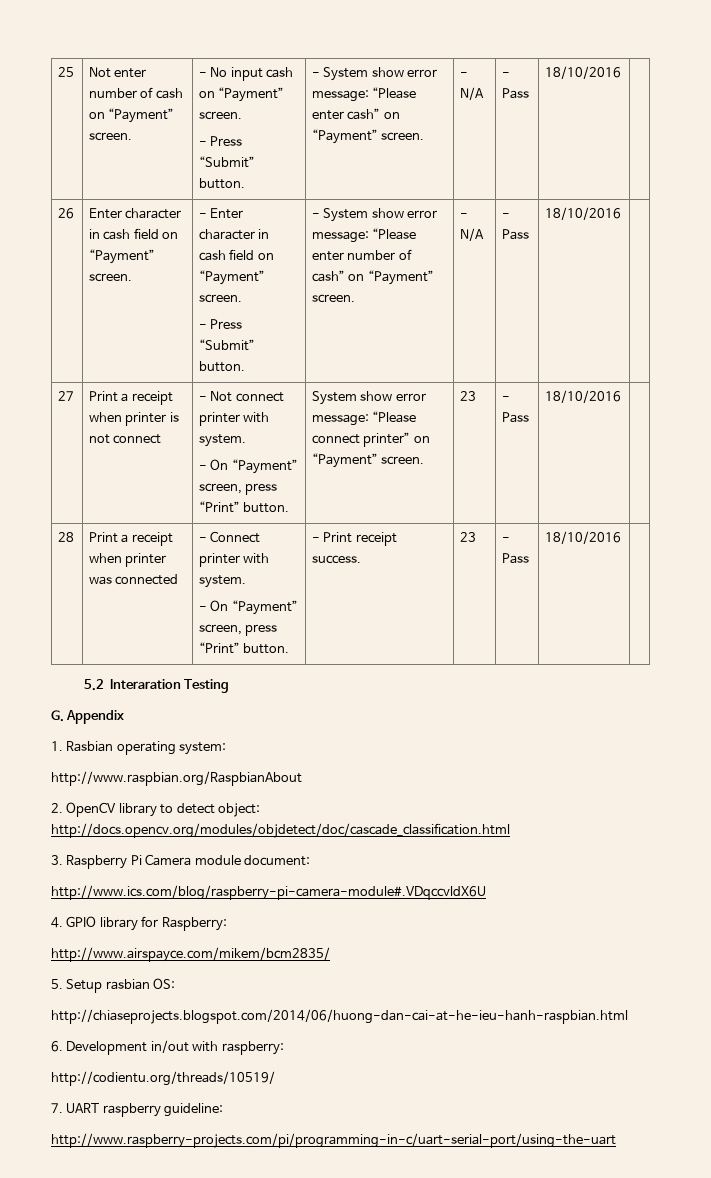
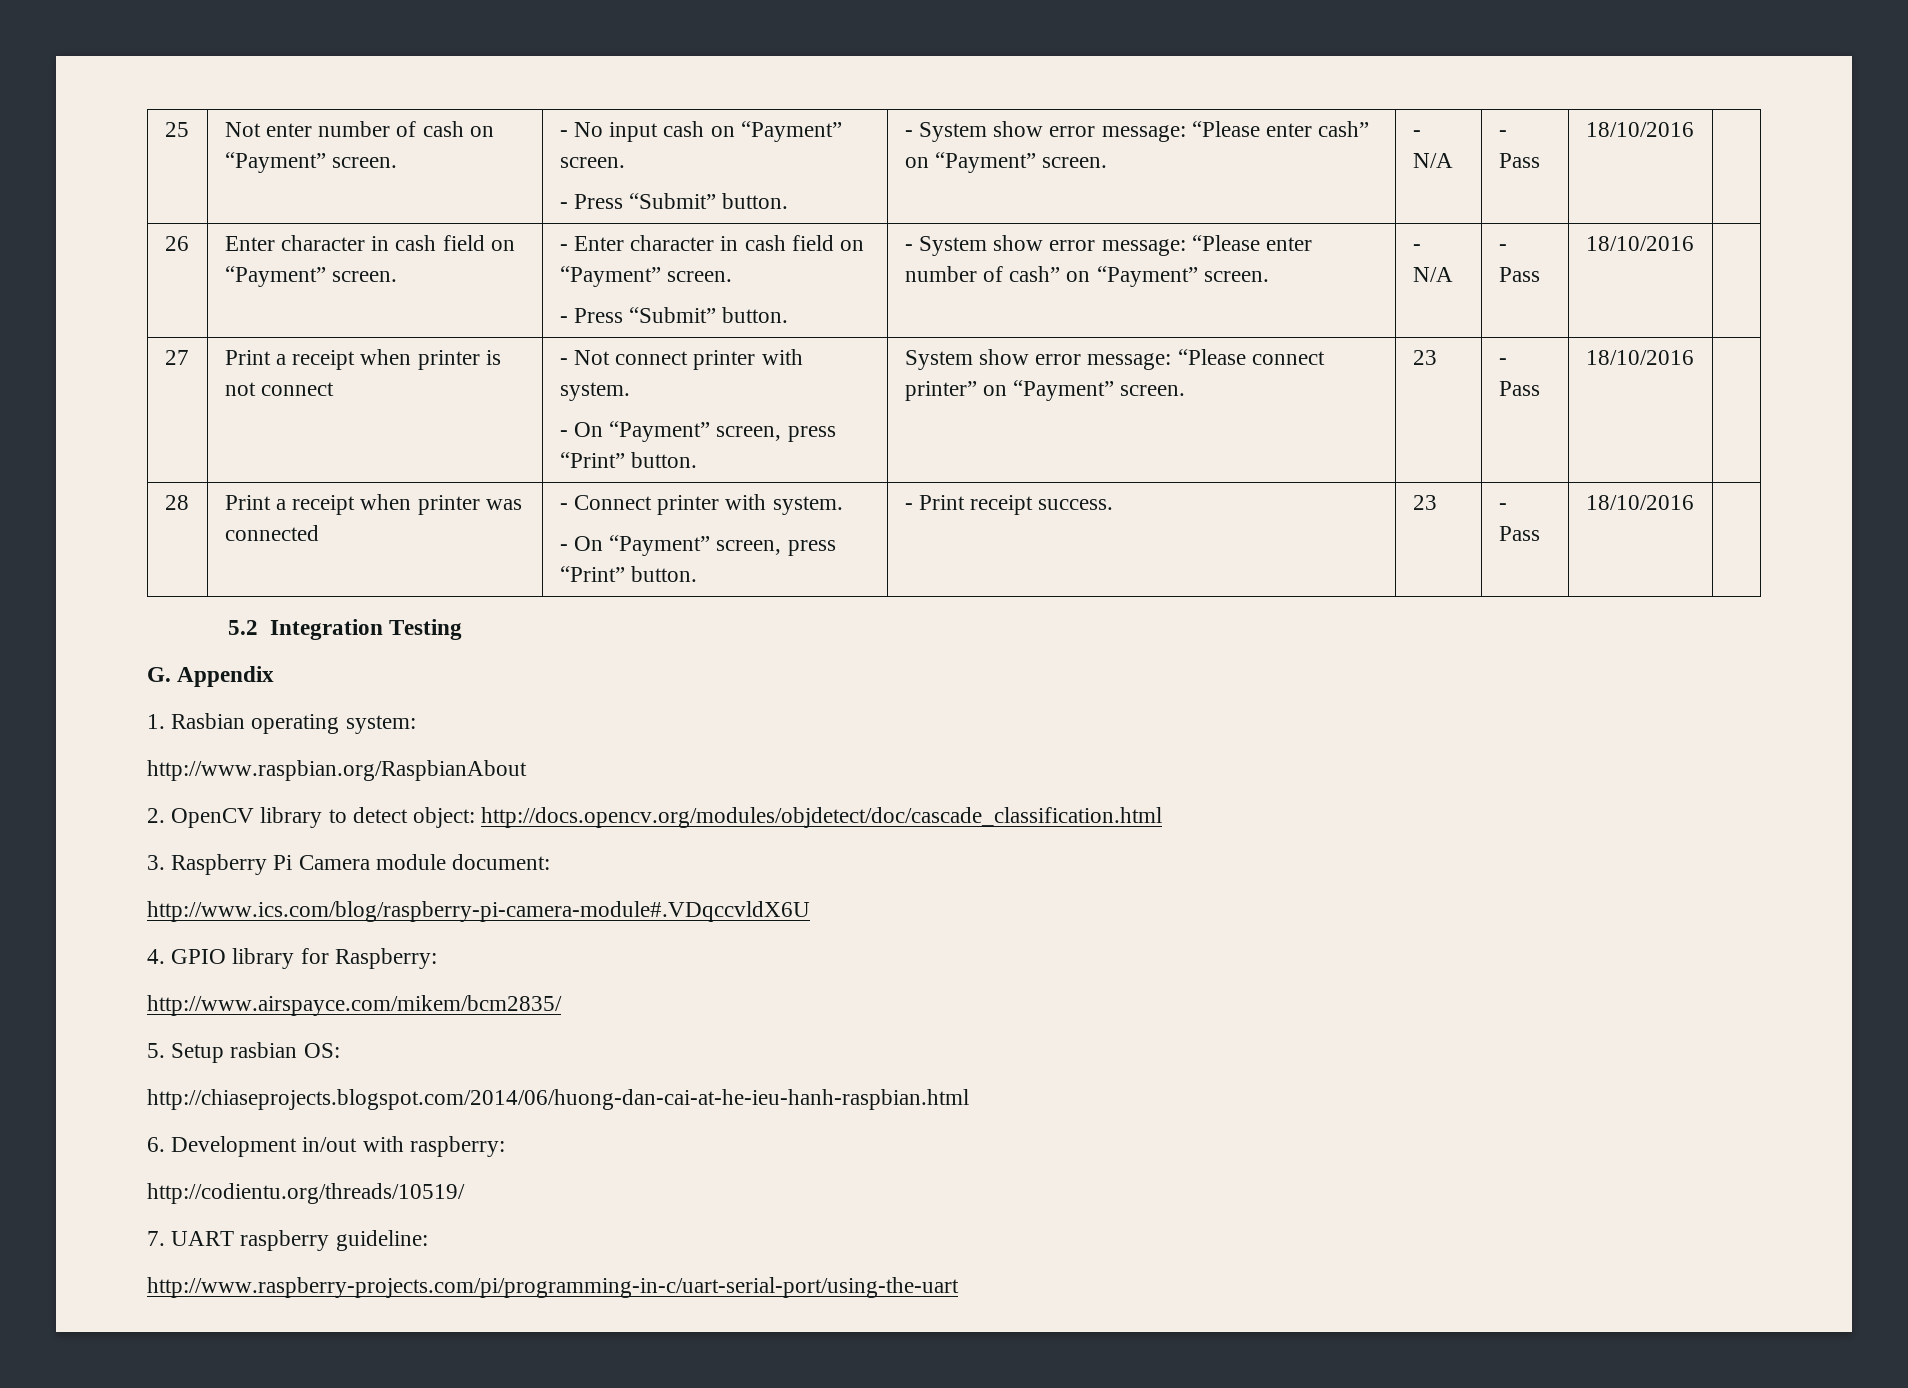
- 5.2 Interaration Testing
+ 5.2 Integration Testing

